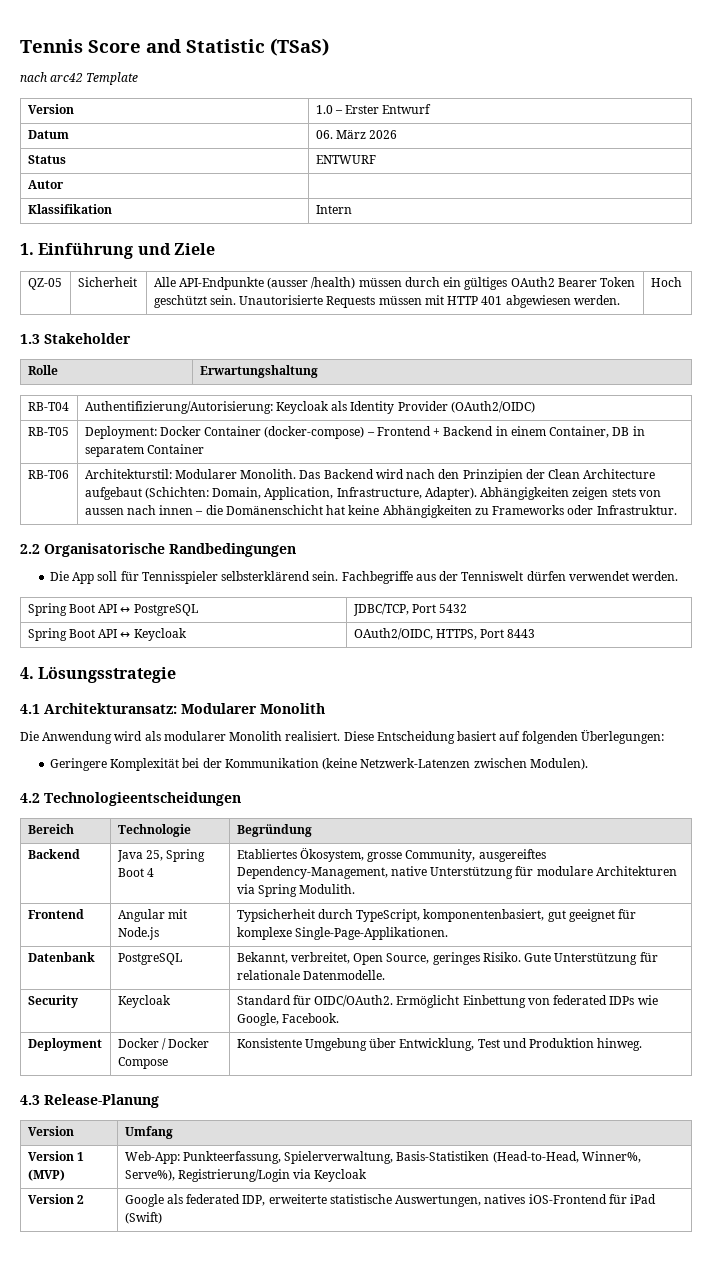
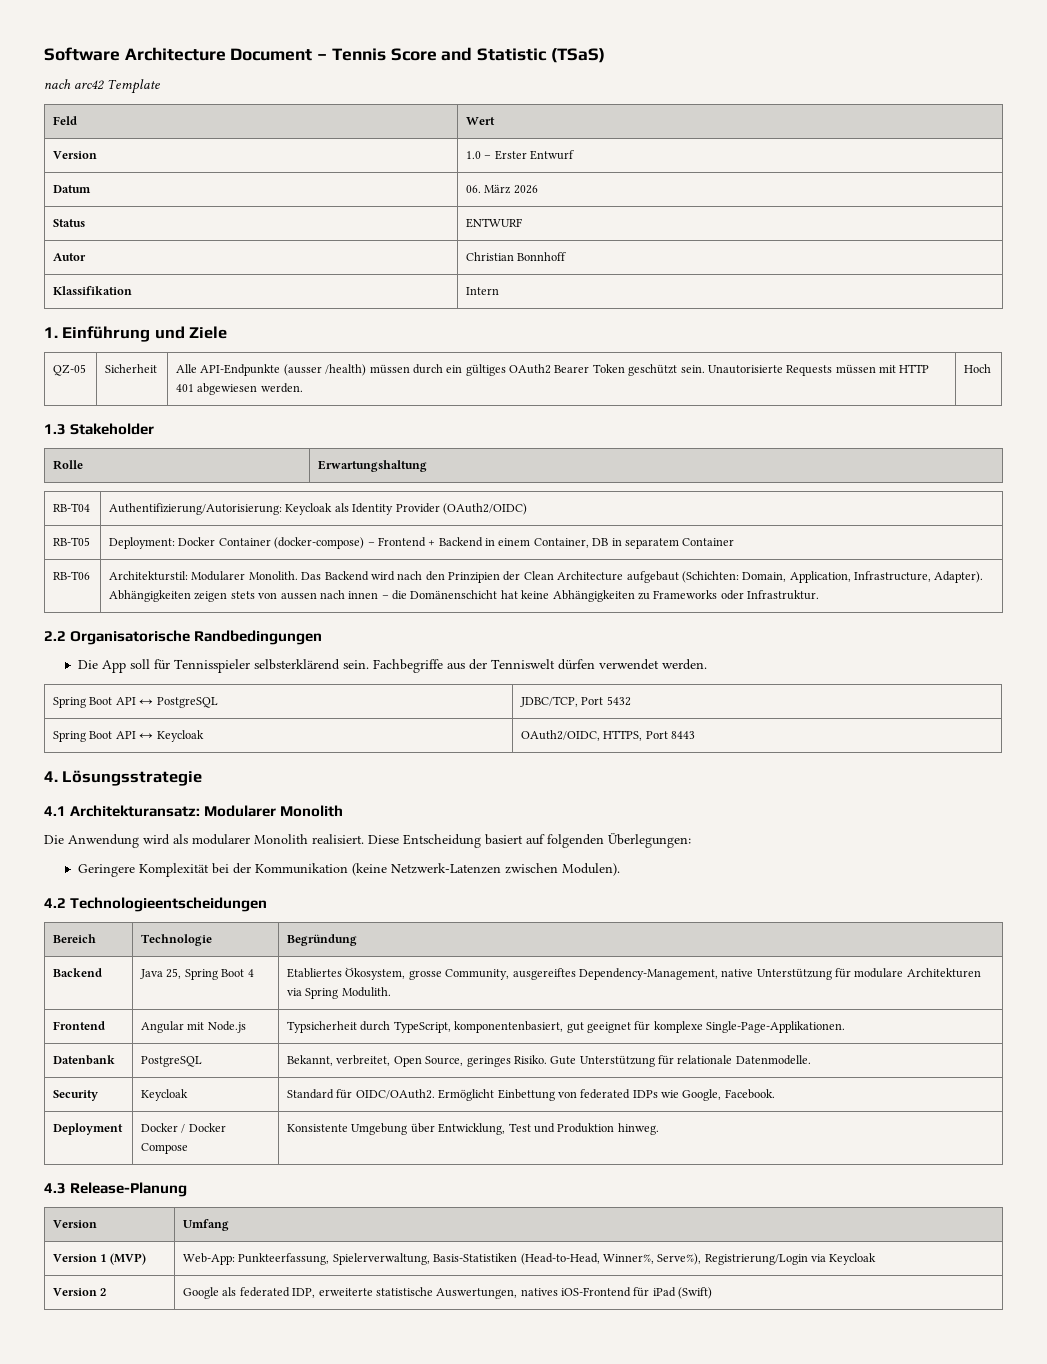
- Tennis Score and Statistic (TSaS)
+ Software Architecture Document – Tennis Score and Statistic (TSaS)
+ Feld | Wert
- Autor |
+ Autor | Christian Bonnhoff

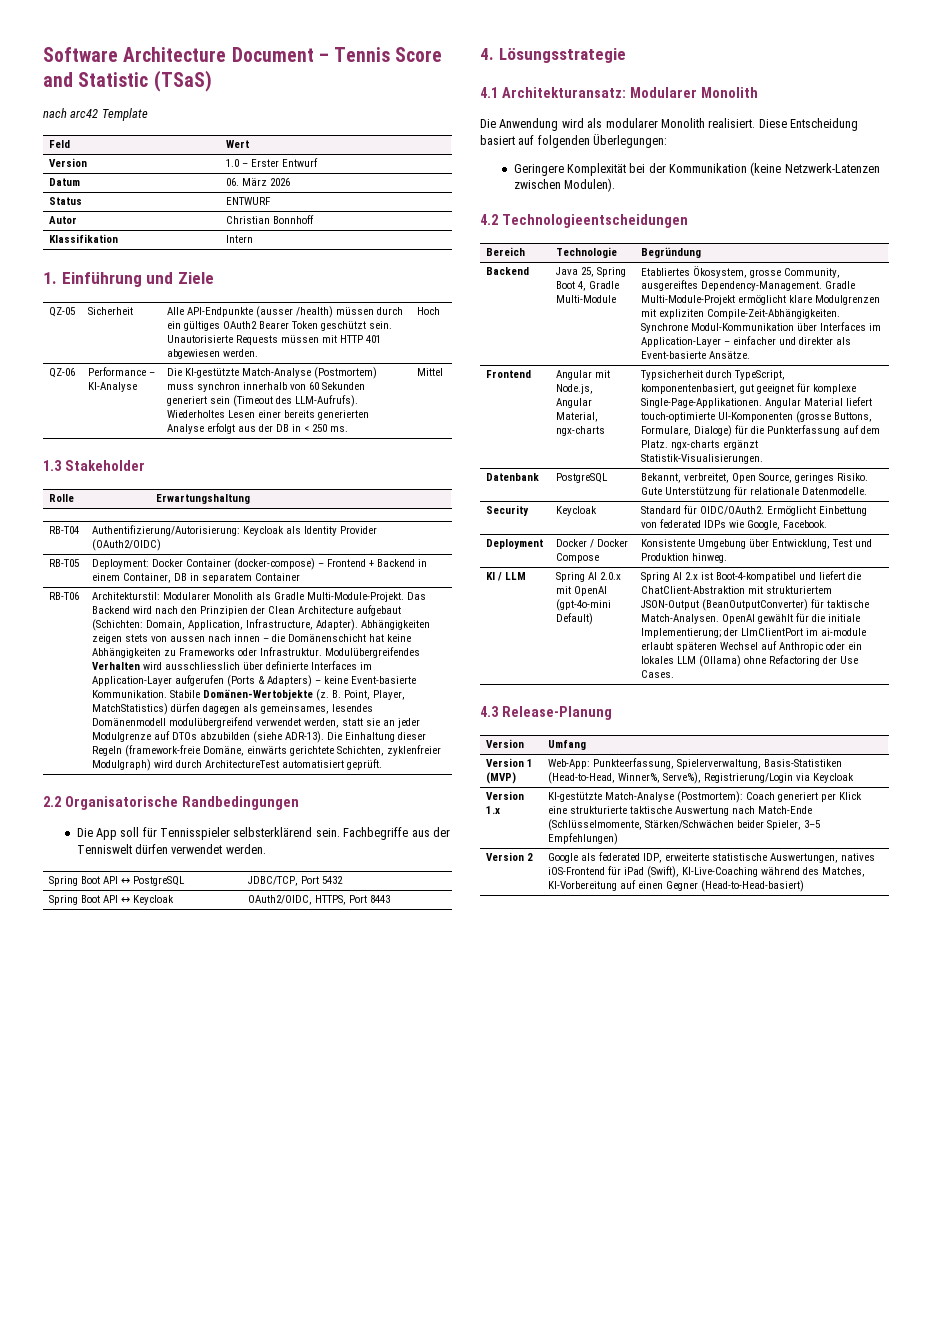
+ QZ-06 | Performance – KI-Analyse | Die KI-gestützte Match-Analyse (Postmortem) muss synchron innerhalb von 60 Sekunden generiert sein (Timeout des LLM-Aufrufs). Wiederholtes Lesen einer bereits generierten Analyse erfolgt aus der DB in < 250 ms. | Mittel
- Architekturstil: Modularer Monolith.
+ Architekturstil: Modularer Monolith als Gradle Multi-Module-Projekt.
+ Modulübergreifendes Verhalten wird ausschliesslich über definierte Interfaces im Application-Layer aufgerufen (Ports & Adapters) – keine Event-basierte Kommunikation. Stabile Domänen-Wertobjekte (z. B. Point, Player, MatchStatistics) dürfen dagegen als gemeinsames, lesendes Domänenmodell modulübergreifend verwendet werden, statt sie an jeder Modulgrenze auf DTOs abzubilden (siehe ADR-13). Die Einhaltung dieser Regeln (framework-freie Domäne, einwärts gerichtete Schichten, zyklenfreier Modulgraph) wird durch ArchitectureTest automatisiert geprüft.
- Backend | Java 25, Spring Boot 4 | Etabliertes Ökosystem, grosse Community, ausgereiftes Dependency-Management, native Unterstützung für modulare Architekturen via Spring Modulith.
+ Backend | Java 25, Spring Boot 4, Gradle Multi-Module | Etabliertes Ökosystem, grosse Community, ausgereiftes Dependency-Management. Gradle Multi-Module-Projekt ermöglicht klare Modulgrenzen mit expliziten Compile-Zeit-Abhängigkeiten. Synchrone Modul-Kommunikation über Interfaces im Application-Layer – einfacher und direkter als Event-basierte Ansätze.
- Frontend | Angular mit Node.js | Typsicherheit durch TypeScript, komponentenbasiert, gut geeignet für komplexe Single-Page-Applikationen.
+ Frontend | Angular mit Node.js, Angular Material, ngx-charts | Typsicherheit durch TypeScript, komponentenbasiert, gut geeignet für komplexe Single-Page-Applikationen. Angular Material liefert touch-optimierte UI-Komponenten (grosse Buttons, Formulare, Dialoge) für die Punkterfassung auf dem Platz. ngx-charts ergänzt Statistik-Visualisierungen.
+ KI / LLM | Spring AI 2.0.x mit OpenAI (gpt-4o-mini Default) | Spring AI 2.x ist Boot-4-kompatibel und liefert die ChatClient-Abstraktion mit strukturiertem JSON-Output (BeanOutputConverter) für taktische Match-Analysen. OpenAI gewählt für die initiale Implementierung; der LlmClientPort im ai-module erlaubt späteren Wechsel auf Anthropic oder ein lokales LLM (Ollama) ohne Refactoring der Use Cases.
+ Version 1.x | KI-gestützte Match-Analyse (Postmortem): Coach generiert per Klick eine strukturierte taktische Auswertung nach Match-Ende (Schlüsselmomente, Stärken/Schwächen beider Spieler, 3–5 Empfehlungen)
- Version 2 | Google als federated IDP, erweiterte statistische Auswertungen, natives iOS-Frontend für iPad (Swift)
+ Version 2 | Google als federated IDP, erweiterte statistische Auswertungen, natives iOS-Frontend für iPad (Swift), KI-Live-Coaching während des Matches, KI-Vorbereitung auf einen Gegner (Head-to-Head-basiert)

